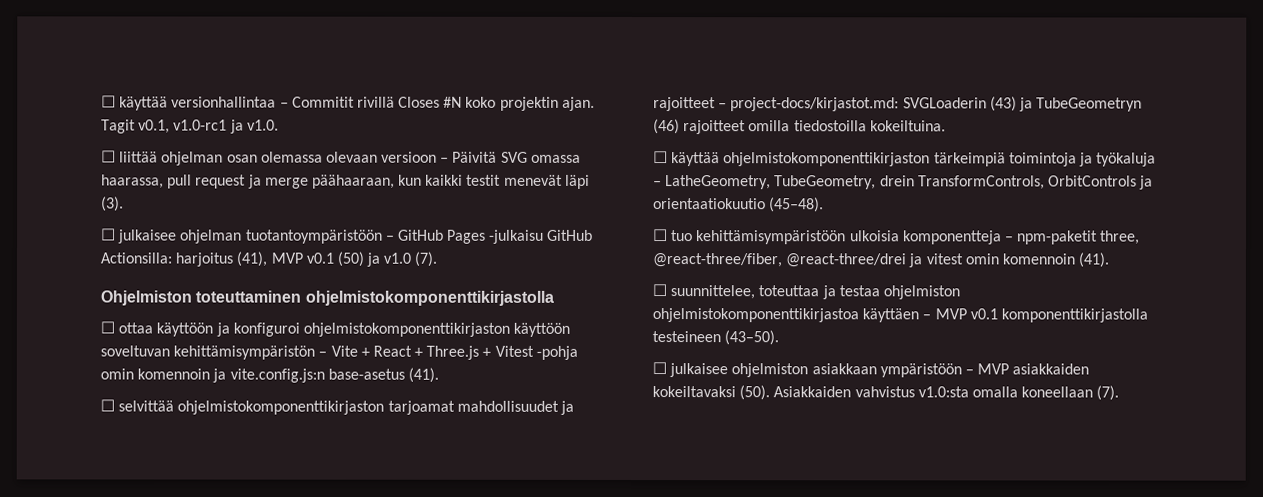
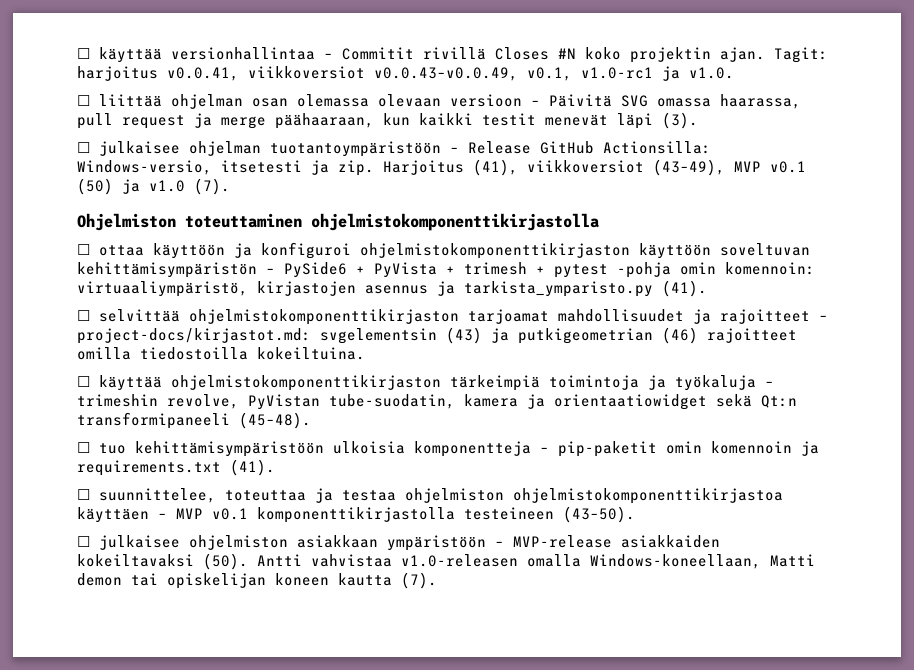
- Tagit v0.1, v1.0-rc1 ja v1.0.
+ Tagit: harjoitus v0.0.41, viikkoversiot v0.0.43–v0.0.49, v0.1, v1.0-rc1 ja v1.0.
- ☐ julkaisee ohjelman tuotantoympäristöön – GitHub Pages -julkaisu GitHub Actionsilla: harjoitus (41), MVP v0.1 (50) ja v1.0 (7).
+ ☐ julkaisee ohjelman tuotantoympäristöön – Release GitHub Actionsilla: Windows-versio, itsetesti ja zip. Harjoitus (41), viikkoversiot (43–49), MVP v0.1 (50) ja v1.0 (7).
- ☐ ottaa käyttöön ja konfiguroi ohjelmistokomponenttikirjaston käyttöön soveltuvan kehittämisympäristön – Vite + React + Three.js + Vitest -pohja omin komennoin ja vite.config.js:n base-asetus (41).
+ ☐ ottaa käyttöön ja konfiguroi ohjelmistokomponenttikirjaston käyttöön soveltuvan kehittämisympäristön – PySide6 + PyVista + trimesh + pytest -pohja omin komennoin: virtuaaliympäristö, kirjastojen asennus ja tarkista_ymparisto.py (41).
- ☐ selvittää ohjelmistokomponenttikirjaston tarjoamat mahdollisuudet ja rajoitteet – project-docs/kirjastot.md: SVGLoaderin (43) ja TubeGeometryn (46) rajoitteet omilla tiedostoilla kokeiltuina.
+ ☐ selvittää ohjelmistokomponenttikirjaston tarjoamat mahdollisuudet ja rajoitteet – project-docs/kirjastot.md: svgelementsin (43) ja putkigeometrian (46) rajoitteet omilla tiedostoilla kokeiltuina.
- ☐ käyttää ohjelmistokomponenttikirjaston tärkeimpiä toimintoja ja työkaluja – LatheGeometry, TubeGeometry, drein TransformControls, OrbitControls ja orientaatiokuutio (45–48).
+ ☐ käyttää ohjelmistokomponenttikirjaston tärkeimpiä toimintoja ja työkaluja – trimeshin revolve, PyVistan tube-suodatin, kamera ja orientaatiowidget sekä Qt:n transformipaneeli (45–48).
- ☐ tuo kehittämisympäristöön ulkoisia komponentteja – npm-paketit three, @react-three/fiber, @react-three/drei ja vitest omin komennoin (41).
+ ☐ tuo kehittämisympäristöön ulkoisia komponentteja – pip-paketit omin komennoin ja requirements.txt (41).
- ☐ julkaisee ohjelmiston asiakkaan ympäristöön – MVP asiakkaiden kokeiltavaksi (50).
+ ☐ julkaisee ohjelmiston asiakkaan ympäristöön – MVP-release asiakkaiden kokeiltavaksi (50).
- Asiakkaiden vahvistus v1.0:sta omalla koneellaan (7).
+ Antti vahvistaa v1.0-releasen omalla Windows-koneellaan, Matti demon tai opiskelijan koneen kautta (7).

